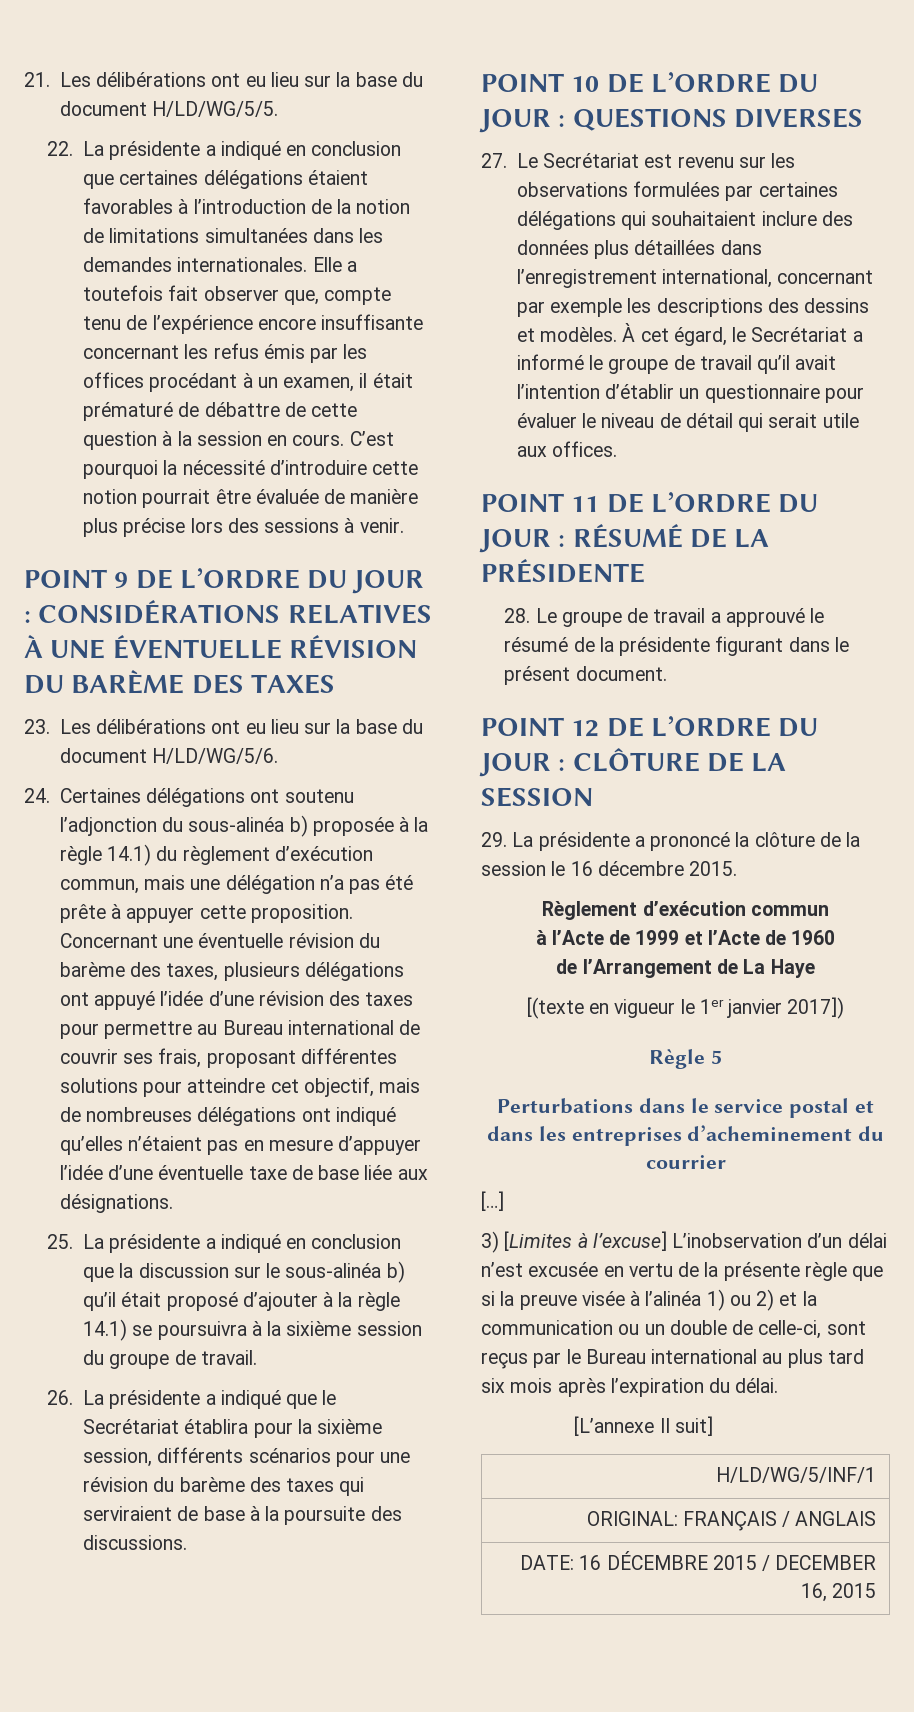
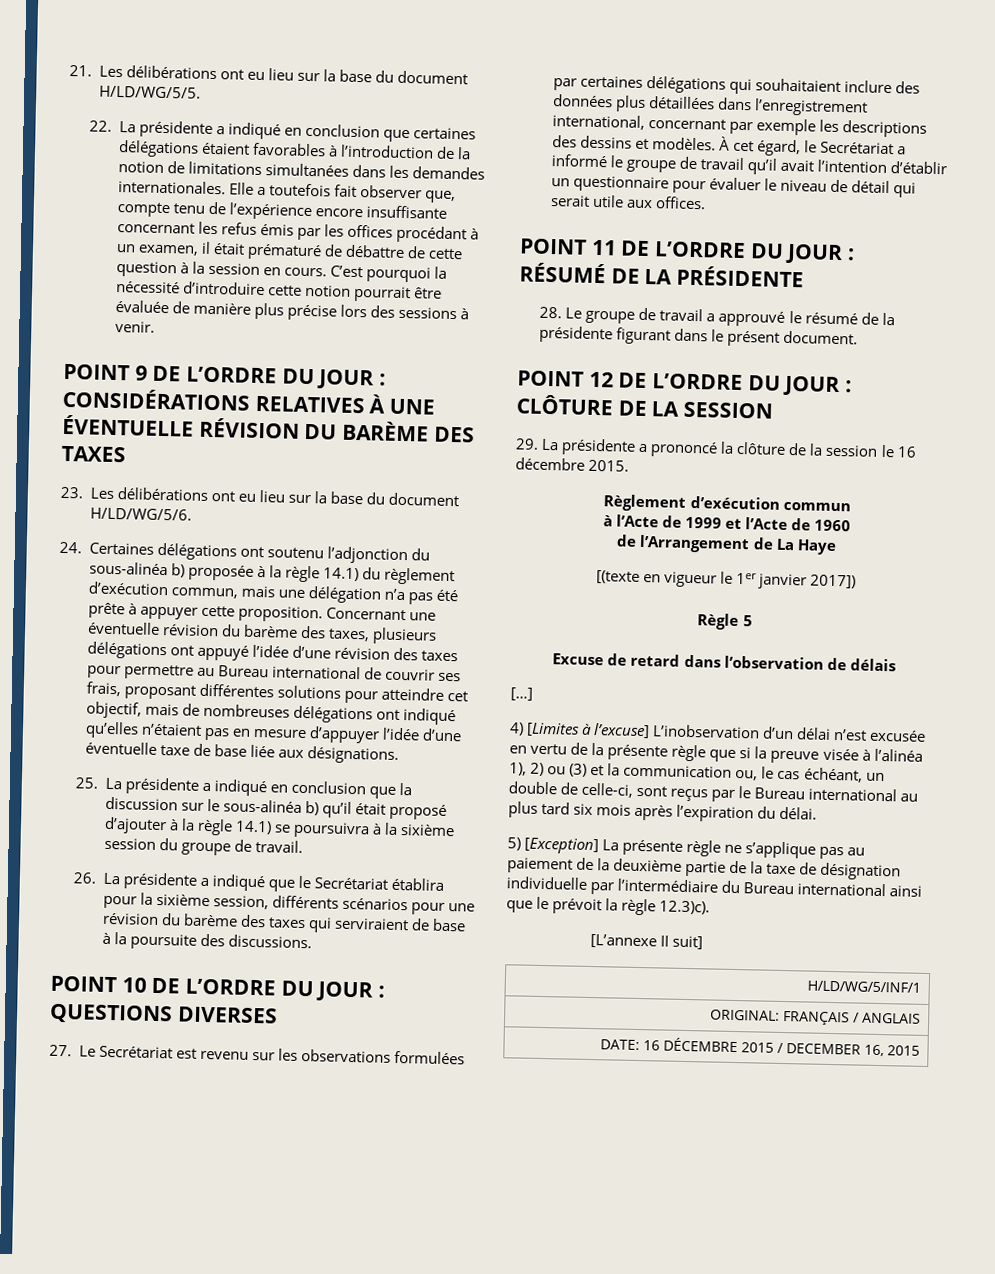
- Perturbations dans le service postal et dans les entreprises d’acheminement du courrier
+ Excuse de retard dans l’observation de délais
- 3) [Limites à l’excuse] L’inobservation d’un délai n’est excusée en vertu de la présente règle que si la preuve visée à l’alinéa 1) ou 2) et la communication ou un double de celle-ci, sont reçus par le Bureau international au plus tard six mois après l’expiration du délai.
+ 4) [Limites à l’excuse] L’inobservation d’un délai n’est excusée en vertu de la présente règle que si la preuve visée à l’alinéa 1), 2) ou (3) et la communication ou, le cas échéant, un double de celle-ci, sont reçus par le Bureau international au plus tard six mois après l’expiration du délai.
+ 5) [Exception] La présente règle ne s’applique pas au paiement de la deuxième partie de la taxe de désignation individuelle par l’intermédiaire du Bureau international ainsi que le prévoit la règle 12.3)c).

